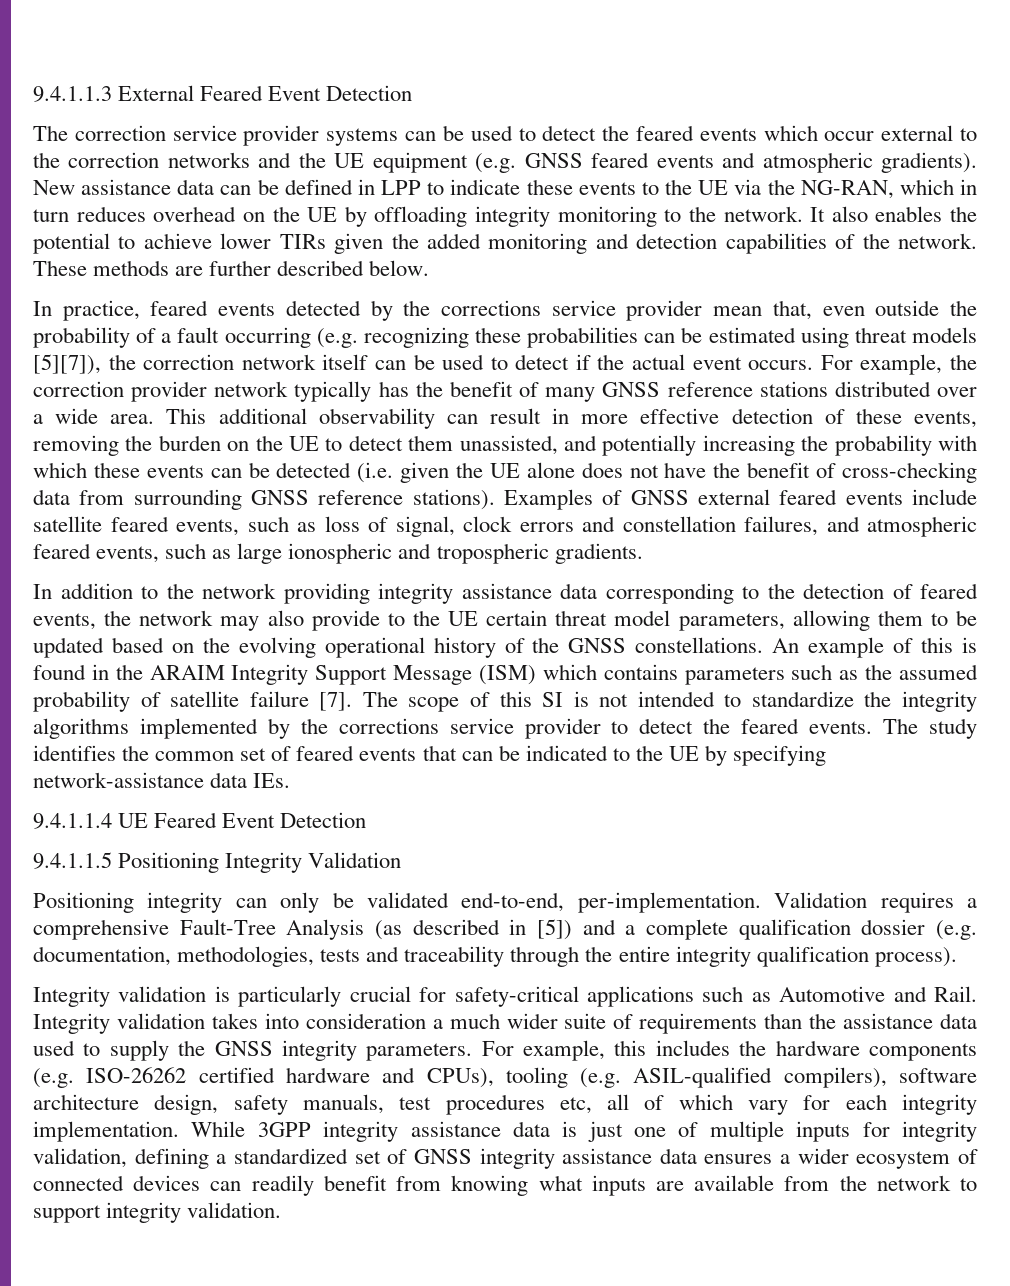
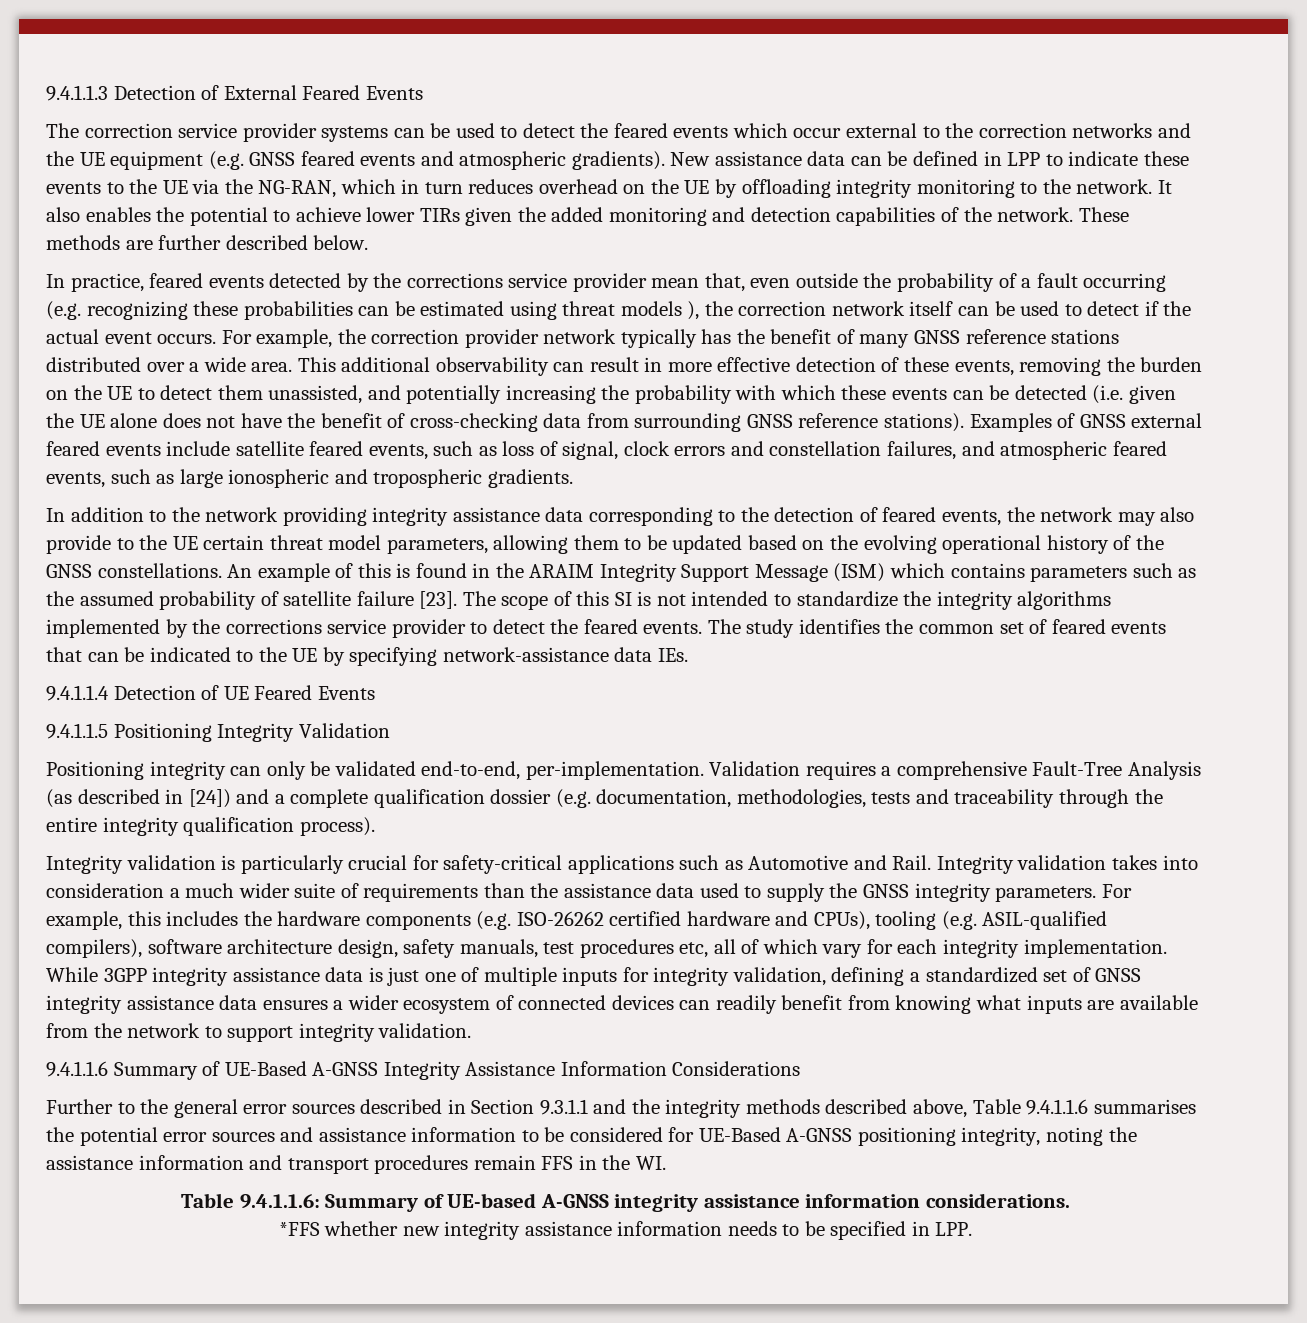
- 9.4.1.1.3 External Feared Event Detection
+ 9.4.1.1.3 Detection of External Feared Events
- In practice, feared events detected by the corrections service provider mean that, even outside the probability of a fault occurring (e.g. recognizing these probabilities can be estimated using threat models [5][7]), the correction network itself can be used to detect if the actual event occurs.
+ In practice, feared events detected by the corrections service provider mean that, even outside the probability of a fault occurring (e.g. recognizing these probabilities can be estimated using threat models ), the correction network itself can be used to detect if the actual event occurs.
- An example of this is found in the ARAIM Integrity Support Message (ISM) which contains parameters such as the assumed probability of satellite failure [7].
+ An example of this is found in the ARAIM Integrity Support Message (ISM) which contains parameters such as the assumed probability of satellite failure [23].
- 9.4.1.1.4 UE Feared Event Detection
+ 9.4.1.1.4 Detection of UE Feared Events
- Validation requires a comprehensive Fault-Tree Analysis (as described in [5]) and a complete qualification dossier (e.g. documentation, methodologies, tests and traceability through the entire integrity qualification process).
+ Validation requires a comprehensive Fault-Tree Analysis (as described in [24]) and a complete qualification dossier (e.g. documentation, methodologies, tests and traceability through the entire integrity qualification process).
+ 9.4.1.1.6 Summary of UE-Based A-GNSS Integrity Assistance Information Considerations
+ Further to the general error sources described in Section 9.3.1.1 and the integrity methods described above, Table 9.4.1.1.6 summarises the potential error sources and assistance information to be considered for UE-Based A-GNSS positioning integrity, noting the assistance information and transport procedures remain FFS in the WI.
+ Table 9.4.1.1.6: Summary of UE-based A-GNSS integrity assistance information considerations.
+ *FFS whether new integrity assistance information needs to be specified in LPP.

